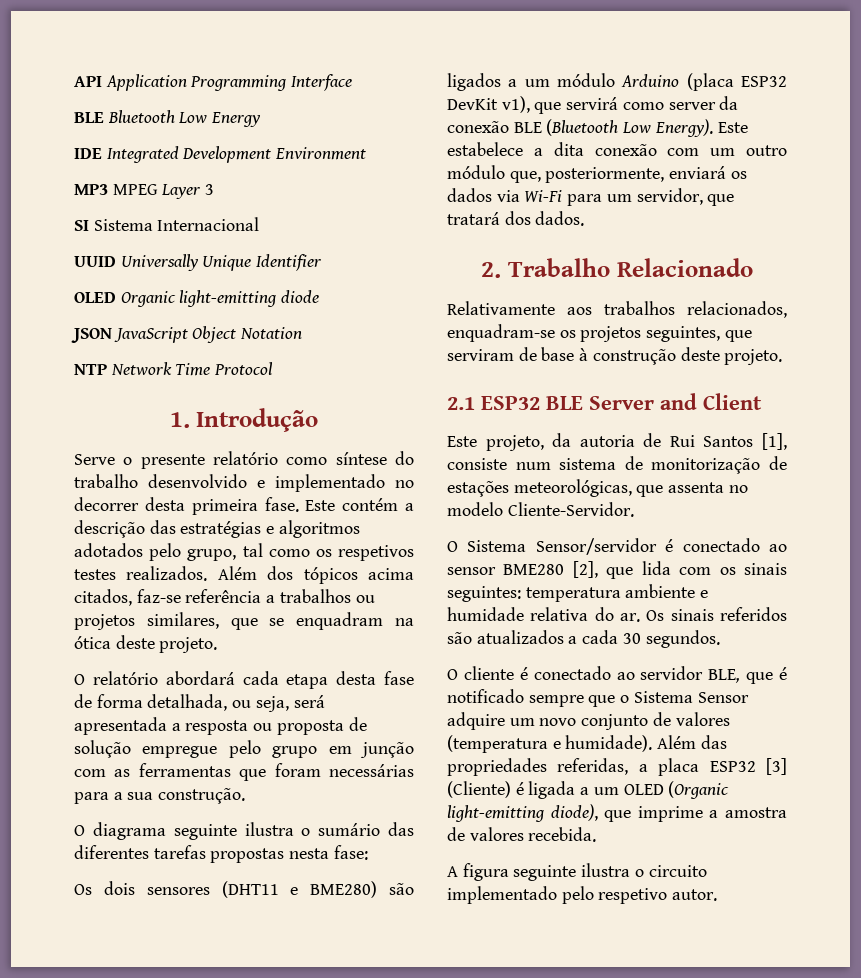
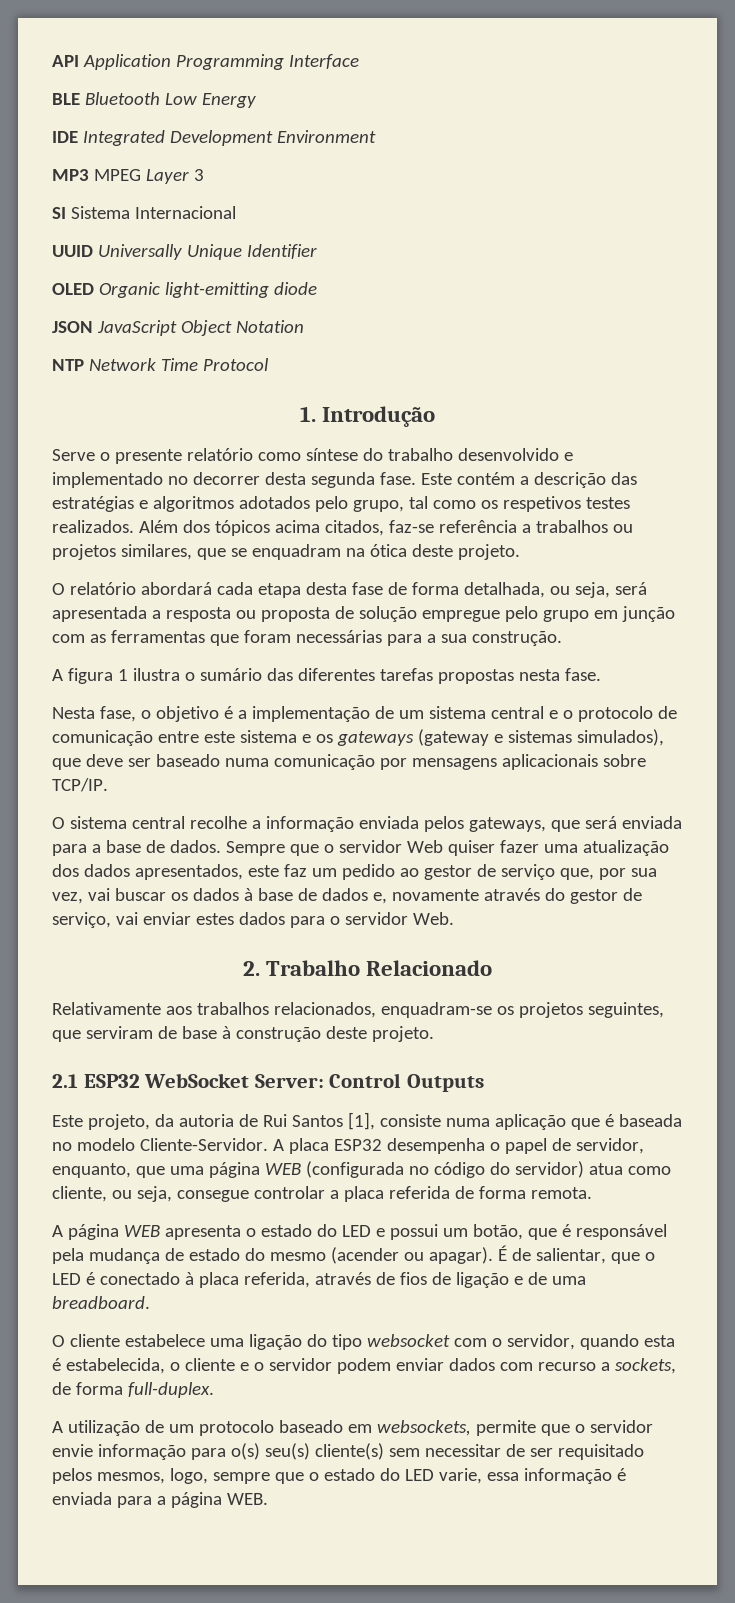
- Serve o presente relatório como síntese do trabalho desenvolvido e implementado no decorrer desta primeira fase.
+ Serve o presente relatório como síntese do trabalho desenvolvido e implementado no decorrer desta segunda fase.
- O diagrama seguinte ilustra o sumário das diferentes tarefas propostas nesta fase:
- Os dois sensores (DHT11 e BME280) são ligados a um módulo Arduino (placa ESP32 DevKit v1), que servirá como server da conexão BLE (Bluetooth Low Energy). Este estabelece a dita conexão com um outro módulo que, posteriormente, enviará os dados via Wi-Fi para um servidor, que tratará dos dados.
+ A figura 1 ilustra o sumário das diferentes tarefas propostas nesta fase.
+ Nesta fase, o objetivo é a implementação de um sistema central e o protocolo de comunicação entre este sistema e os gateways (gateway e sistemas simulados), que deve ser baseado numa comunicação por mensagens aplicacionais sobre TCP/IP.
+ O sistema central recolhe a informação enviada pelos gateways, que será enviada para a base de dados. Sempre que o servidor Web quiser fazer uma atualização dos dados apresentados, este faz um pedido ao gestor de serviço que, por sua vez, vai buscar os dados à base de dados e, novamente através do gestor de serviço, vai enviar estes dados para o servidor Web.
- 2.1 ESP32 BLE Server and Client
+ 2.1 ESP32 WebSocket Server: Control Outputs
- Este projeto, da autoria de Rui Santos [1], consiste num sistema de monitorização de estações meteorológicas, que assenta no modelo Cliente-Servidor.
- O Sistema Sensor/servidor é conectado ao sensor BME280 [2], que lida com os sinais seguintes: temperatura ambiente e humidade relativa do ar. Os sinais referidos são atualizados a cada 30 segundos.
- O cliente é conectado ao servidor BLE, que é notificado sempre que o Sistema Sensor adquire um novo conjunto de valores (temperatura e humidade). Além das propriedades referidas, a placa ESP32 [3] (Cliente) é ligada a um OLED (Organic light-emitting diode), que imprime a amostra de valores recebida.
- A figura seguinte ilustra o circuito implementado pelo respetivo autor.
+ Este projeto, da autoria de Rui Santos [1], consiste numa aplicação que é baseada no modelo Cliente-Servidor. A placa ESP32 desempenha o papel de servidor, enquanto, que uma página WEB (configurada no código do servidor) atua como cliente, ou seja, consegue controlar a placa referida de forma remota.
+ A página WEB apresenta o estado do LED e possui um botão, que é responsável pela mudança de estado do mesmo (acender ou apagar). É de salientar, que o LED é conectado à placa referida, através de fios de ligação e de uma breadboard.
+ O cliente estabelece uma ligação do tipo websocket com o servidor, quando esta é estabelecida, o cliente e o servidor podem enviar dados com recurso a sockets, de forma full-duplex.
+ A utilização de um protocolo baseado em websockets, permite que o servidor envie informação para o(s) seu(s) cliente(s) sem necessitar de ser requisitado pelos mesmos, logo, sempre que o estado do LED varie, essa informação é enviada para a página WEB.

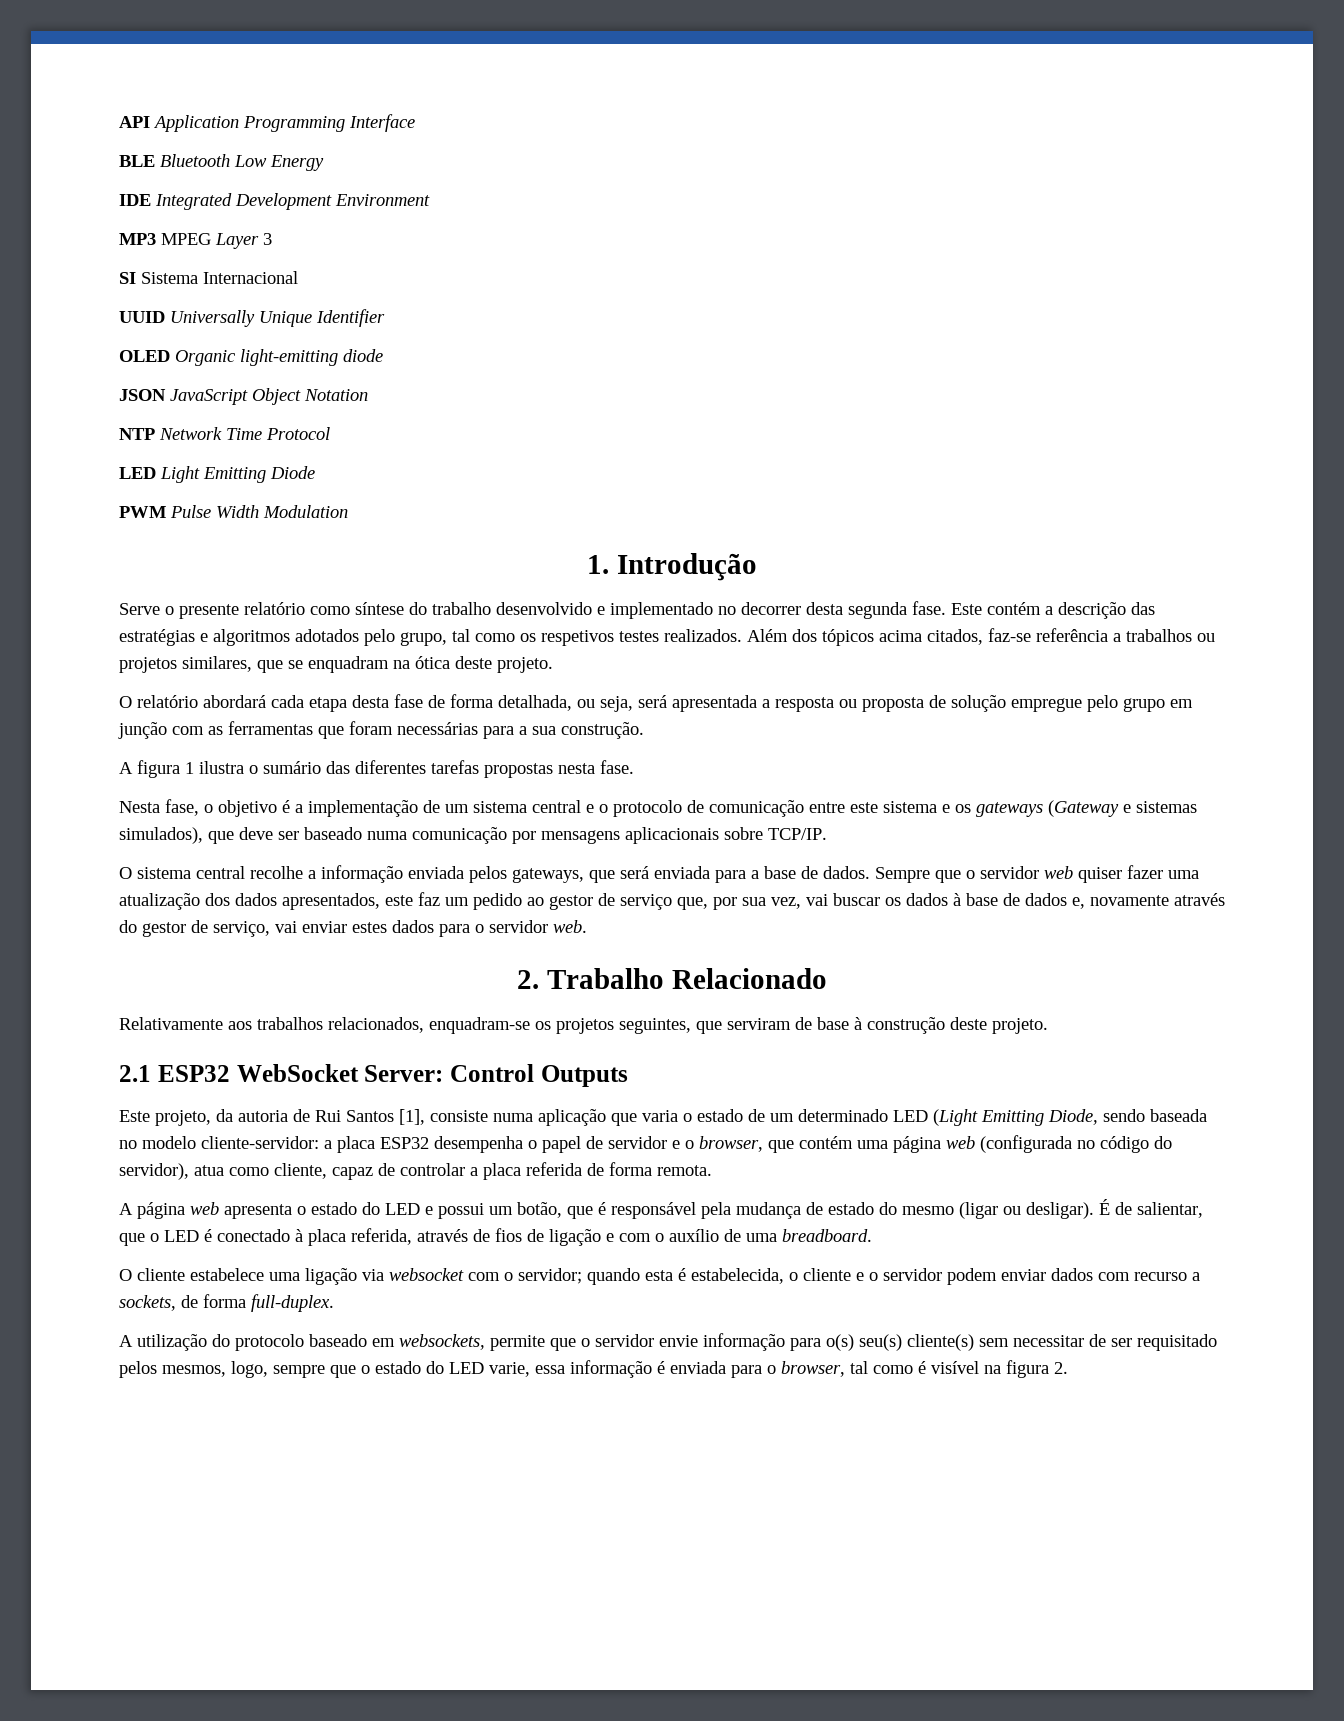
+ LED Light Emitting Diode
+ PWM Pulse Width Modulation
- Nesta fase, o objetivo é a implementação de um sistema central e o protocolo de comunicação entre este sistema e os gateways (gateway e sistemas simulados), que deve ser baseado numa comunicação por mensagens aplicacionais sobre TCP/IP.
+ Nesta fase, o objetivo é a implementação de um sistema central e o protocolo de comunicação entre este sistema e os gateways (Gateway e sistemas simulados), que deve ser baseado numa comunicação por mensagens aplicacionais sobre TCP/IP.
- Sempre que o servidor Web quiser fazer uma atualização dos dados apresentados, este faz um pedido ao gestor de serviço que, por sua vez, vai buscar os dados à base de dados e, novamente através do gestor de serviço, vai enviar estes dados para o servidor Web.
+ Sempre que o servidor web quiser fazer uma atualização dos dados apresentados, este faz um pedido ao gestor de serviço que, por sua vez, vai buscar os dados à base de dados e, novamente através do gestor de serviço, vai enviar estes dados para o servidor web.
- Este projeto, da autoria de Rui Santos [1], consiste numa aplicação que é baseada no modelo Cliente-Servidor. A placa ESP32 desempenha o papel de servidor, enquanto, que uma página WEB (configurada no código do servidor) atua como cliente, ou seja, consegue controlar a placa referida de forma remota.
+ Este projeto, da autoria de Rui Santos [1], consiste numa aplicação que varia o estado de um determinado LED (Light Emitting Diode, sendo baseada no modelo cliente-servidor: a placa ESP32 desempenha o papel de servidor e o browser, que contém uma página web (configurada no código do servidor), atua como cliente, capaz de controlar a placa referida de forma remota.
- A página WEB apresenta o estado do LED e possui um botão, que é responsável pela mudança de estado do mesmo (acender ou apagar).
+ A página web apresenta o estado do LED e possui um botão, que é responsável pela mudança de estado do mesmo (ligar ou desligar).
- É de salientar, que o LED é conectado à placa referida, através de fios de ligação e de uma breadboard.
+ É de salientar, que o LED é conectado à placa referida, através de fios de ligação e com o auxílio de uma breadboard.
- O cliente estabelece uma ligação do tipo websocket com o servidor, quando esta é estabelecida, o cliente e o servidor podem enviar dados com recurso a sockets, de forma full-duplex.
+ O cliente estabelece uma ligação via websocket com o servidor; quando esta é estabelecida, o cliente e o servidor podem enviar dados com recurso a sockets, de forma full-duplex.
- A utilização de um protocolo baseado em websockets, permite que o servidor envie informação para o(s) seu(s) cliente(s) sem necessitar de ser requisitado pelos mesmos, logo, sempre que o estado do LED varie, essa informação é enviada para a página WEB.
+ A utilização do protocolo baseado em websockets, permite que o servidor envie informação para o(s) seu(s) cliente(s) sem necessitar de ser requisitado pelos mesmos, logo, sempre que o estado do LED varie, essa informação é enviada para o browser, tal como é visível na figura 2.

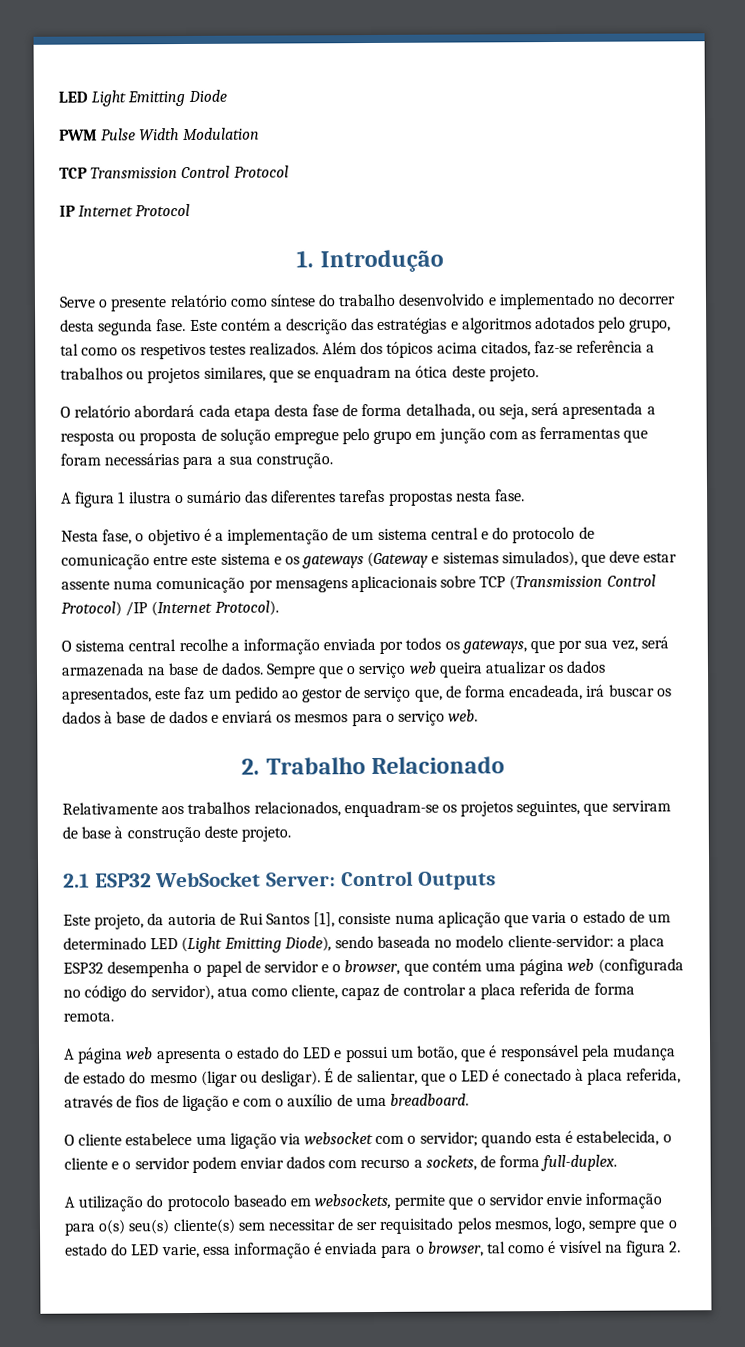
- API Application Programming Interface
- BLE Bluetooth Low Energy
- IDE Integrated Development Environment
- MP3 MPEG Layer 3
- SI Sistema Internacional
- UUID Universally Unique Identifier
- OLED Organic light-emitting diode
- JSON JavaScript Object Notation
- NTP Network Time Protocol
+ TCP Transmission Control Protocol
+ IP Internet Protocol
- Nesta fase, o objetivo é a implementação de um sistema central e o protocolo de comunicação entre este sistema e os gateways (Gateway e sistemas simulados), que deve ser baseado numa comunicação por mensagens aplicacionais sobre TCP/IP.
+ Nesta fase, o objetivo é a implementação de um sistema central e do protocolo de comunicação entre este sistema e os gateways (Gateway e sistemas simulados), que deve estar assente numa comunicação por mensagens aplicacionais sobre TCP (Transmission Control Protocol) /IP (Internet Protocol).
- O sistema central recolhe a informação enviada pelos gateways, que será enviada para a base de dados.
+ O sistema central recolhe a informação enviada por todos os gateways, que por sua vez, será armazenada na base de dados.
- Sempre que o servidor web quiser fazer uma atualização dos dados apresentados, este faz um pedido ao gestor de serviço que, por sua vez, vai buscar os dados à base de dados e, novamente através do gestor de serviço, vai enviar estes dados para o servidor web.
+ Sempre que o serviço web queira atualizar os dados apresentados, este faz um pedido ao gestor de serviço que, de forma encadeada, irá buscar os dados à base de dados e enviará os mesmos para o serviço web.
- Este projeto, da autoria de Rui Santos [1], consiste numa aplicação que varia o estado de um determinado LED (Light Emitting Diode, sendo baseada no modelo cliente-servidor: a placa ESP32 desempenha o papel de servidor e o browser, que contém uma página web (configurada no código do servidor), atua como cliente, capaz de controlar a placa referida de forma remota.
+ Este projeto, da autoria de Rui Santos [1], consiste numa aplicação que varia o estado de um determinado LED (Light Emitting Diode), sendo baseada no modelo cliente-servidor: a placa ESP32 desempenha o papel de servidor e o browser, que contém uma página web (configurada no código do servidor), atua como cliente, capaz de controlar a placa referida de forma remota.

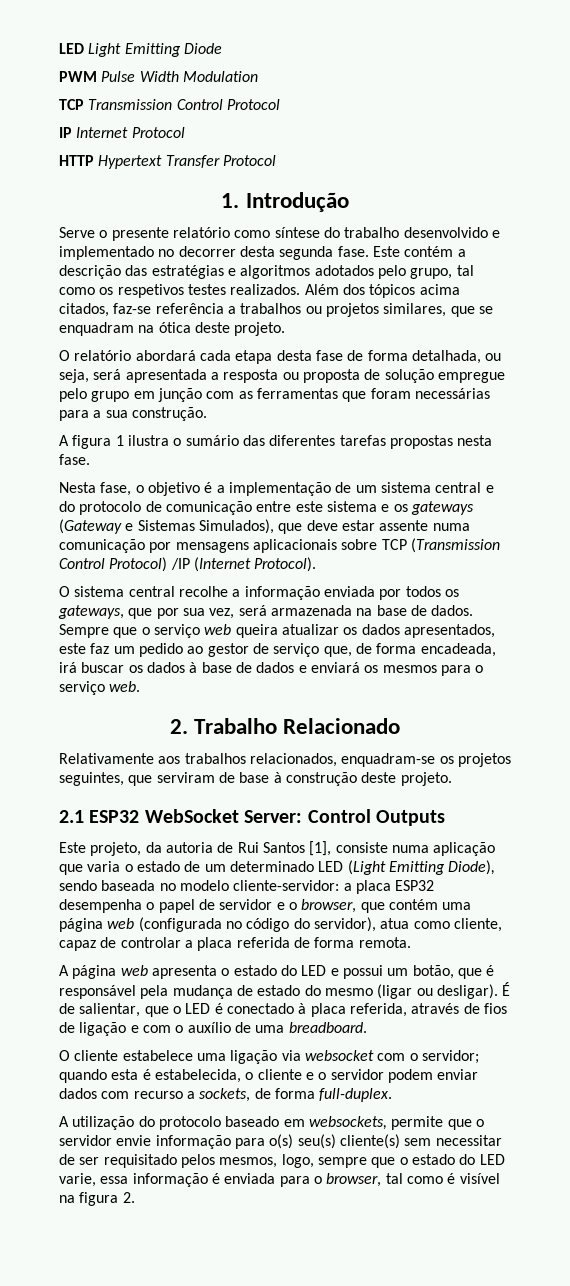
+ HTTP Hypertext Transfer Protocol
- Nesta fase, o objetivo é a implementação de um sistema central e do protocolo de comunicação entre este sistema e os gateways (Gateway e sistemas simulados), que deve estar assente numa comunicação por mensagens aplicacionais sobre TCP (Transmission Control Protocol) /IP (Internet Protocol).
+ Nesta fase, o objetivo é a implementação de um sistema central e do protocolo de comunicação entre este sistema e os gateways (Gateway e Sistemas Simulados), que deve estar assente numa comunicação por mensagens aplicacionais sobre TCP (Transmission Control Protocol) /IP (Internet Protocol).

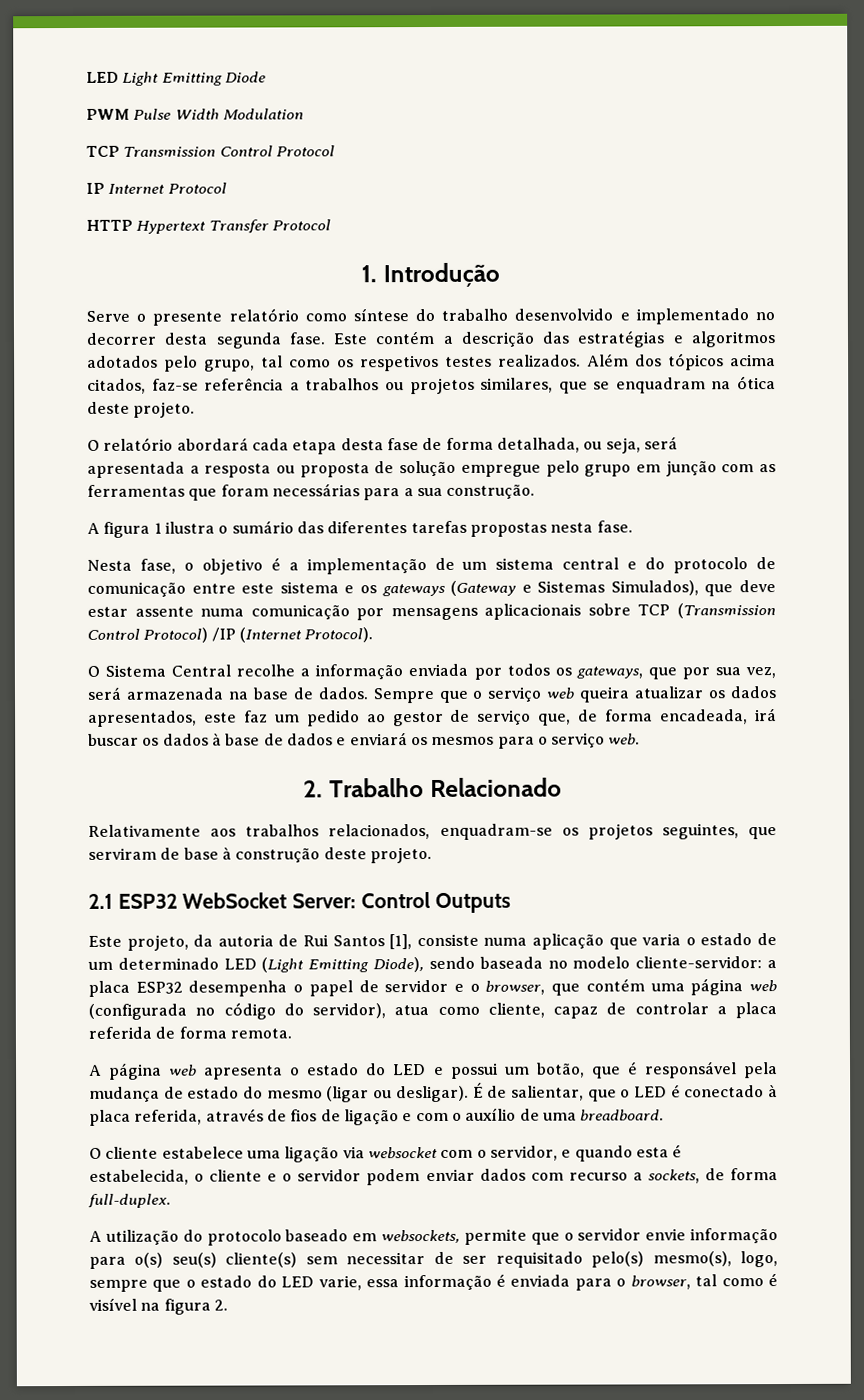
- O sistema central recolhe a informação enviada por todos os gateways, que por sua vez, será armazenada na base de dados.
+ O Sistema Central recolhe a informação enviada por todos os gateways, que por sua vez, será armazenada na base de dados.
- O cliente estabelece uma ligação via websocket com o servidor; quando esta é estabelecida, o cliente e o servidor podem enviar dados com recurso a sockets, de forma full-duplex.
+ O cliente estabelece uma ligação via websocket com o servidor, e quando esta é estabelecida, o cliente e o servidor podem enviar dados com recurso a sockets, de forma full-duplex.
- A utilização do protocolo baseado em websockets, permite que o servidor envie informação para o(s) seu(s) cliente(s) sem necessitar de ser requisitado pelos mesmos, logo, sempre que o estado do LED varie, essa informação é enviada para o browser, tal como é visível na figura 2.
+ A utilização do protocolo baseado em websockets, permite que o servidor envie informação para o(s) seu(s) cliente(s) sem necessitar de ser requisitado pelo(s) mesmo(s), logo, sempre que o estado do LED varie, essa informação é enviada para o browser, tal como é visível na figura 2.

